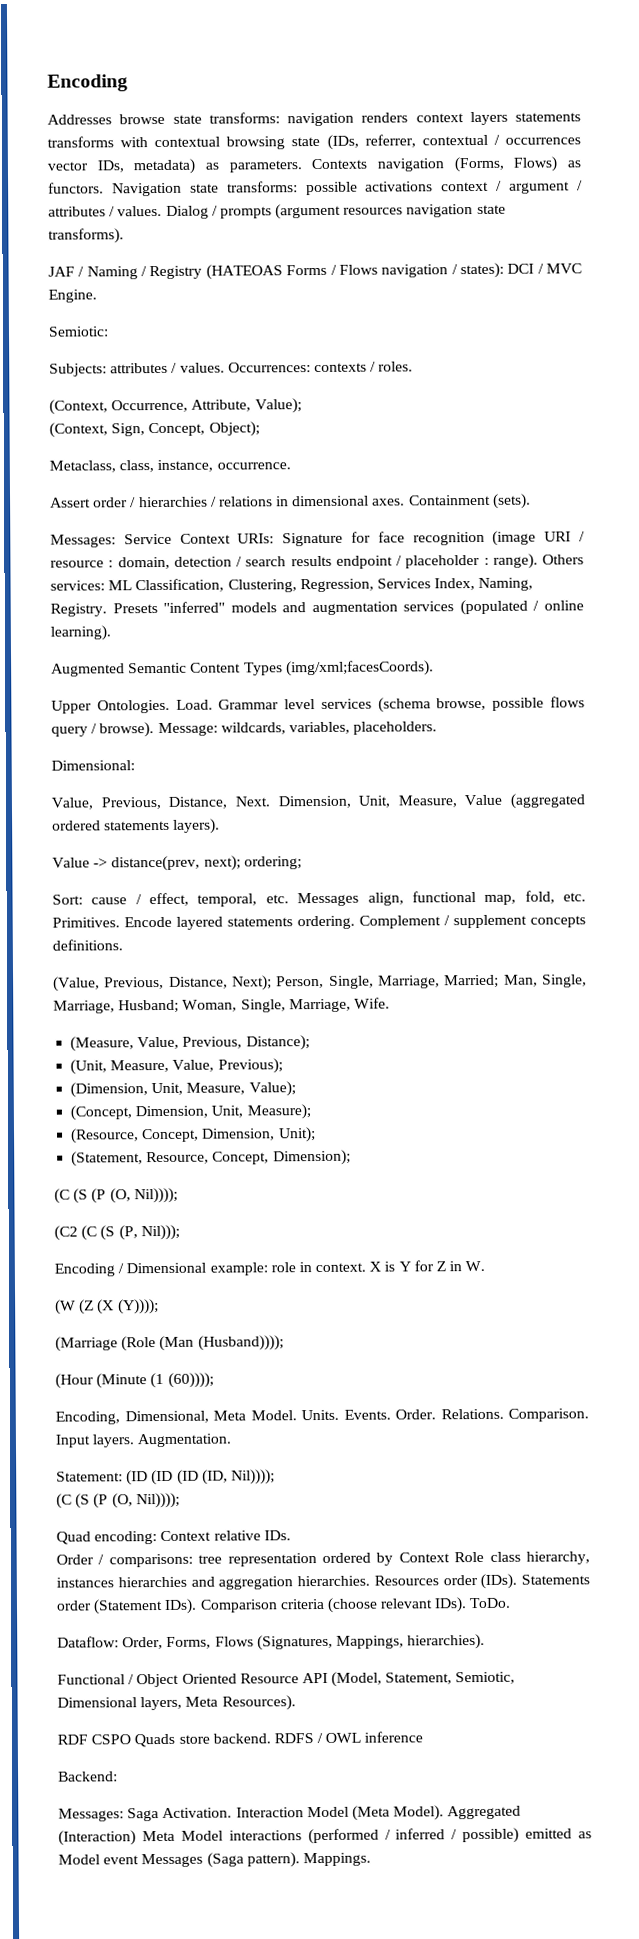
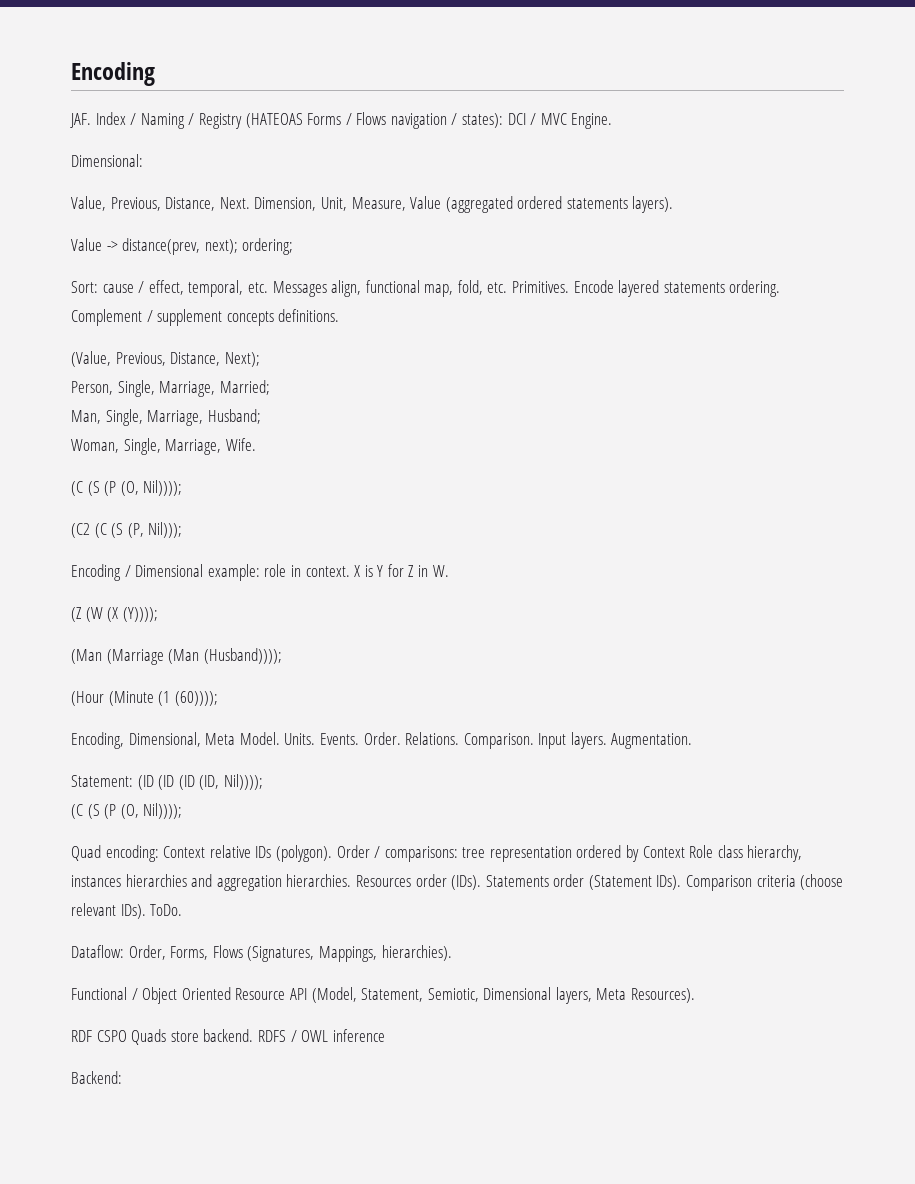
- Addresses browse state transforms: navigation renders context layers statements transforms with contextual browsing state (IDs, referrer, contextual / occurrences vector IDs, metadata) as parameters. Contexts navigation (Forms, Flows) as functors. Navigation state transforms: possible activations context / argument / attributes / values. Dialog / prompts (argument resources navigation state transforms).
- JAF / Naming / Registry (HATEOAS Forms / Flows navigation / states): DCI / MVC Engine.
+ JAF. Index / Naming / Registry (HATEOAS Forms / Flows navigation / states): DCI / MVC Engine.
- Semiotic:
- Subjects: attributes / values. Occurrences: contexts / roles.
- (Context, Occurrence, Attribute, Value);
- (Context, Sign, Concept, Object);
- Metaclass, class, instance, occurrence.
- Assert order / hierarchies / relations in dimensional axes. Containment (sets).
- Messages: Service Context URIs: Signature for face recognition (image URI / resource : domain, detection / search results endpoint / placeholder : range). Others services: ML Classification, Clustering, Regression, Services Index, Naming, Registry. Presets "inferred" models and augmentation services (populated / online learning).
- Augmented Semantic Content Types (img/xml;facesCoords).
- Upper Ontologies. Load. Grammar level services (schema browse, possible flows query / browse). Message: wildcards, variables, placeholders.
- (Value, Previous, Distance, Next); Person, Single, Marriage, Married; Man, Single, Marriage, Husband; Woman, Single, Marriage, Wife.
+ (Value, Previous, Distance, Next);
+ Person, Single, Marriage, Married;
+ Man, Single, Marriage, Husband;
+ Woman, Single, Marriage, Wife.
- (Measure, Value, Previous, Distance);
- (Unit, Measure, Value, Previous);
- (Dimension, Unit, Measure, Value);
- (Concept, Dimension, Unit, Measure);
- (Resource, Concept, Dimension, Unit);
- (Statement, Resource, Concept, Dimension);
- (W (Z (X (Y))));
+ (Z (W (X (Y))));
- (Marriage (Role (Man (Husband))));
+ (Man (Marriage (Man (Husband))));
- Quad encoding: Context relative IDs.
- Order / comparisons: tree representation ordered by Context Role class hierarchy, instances hierarchies and aggregation hierarchies.
+ Quad encoding: Context relative IDs (polygon). Order / comparisons: tree representation ordered by Context Role class hierarchy, instances hierarchies and aggregation hierarchies.
- Messages: Saga Activation. Interaction Model (Meta Model). Aggregated (Interaction) Meta Model interactions (performed / inferred / possible) emitted as Model event Messages (Saga pattern). Mappings.

